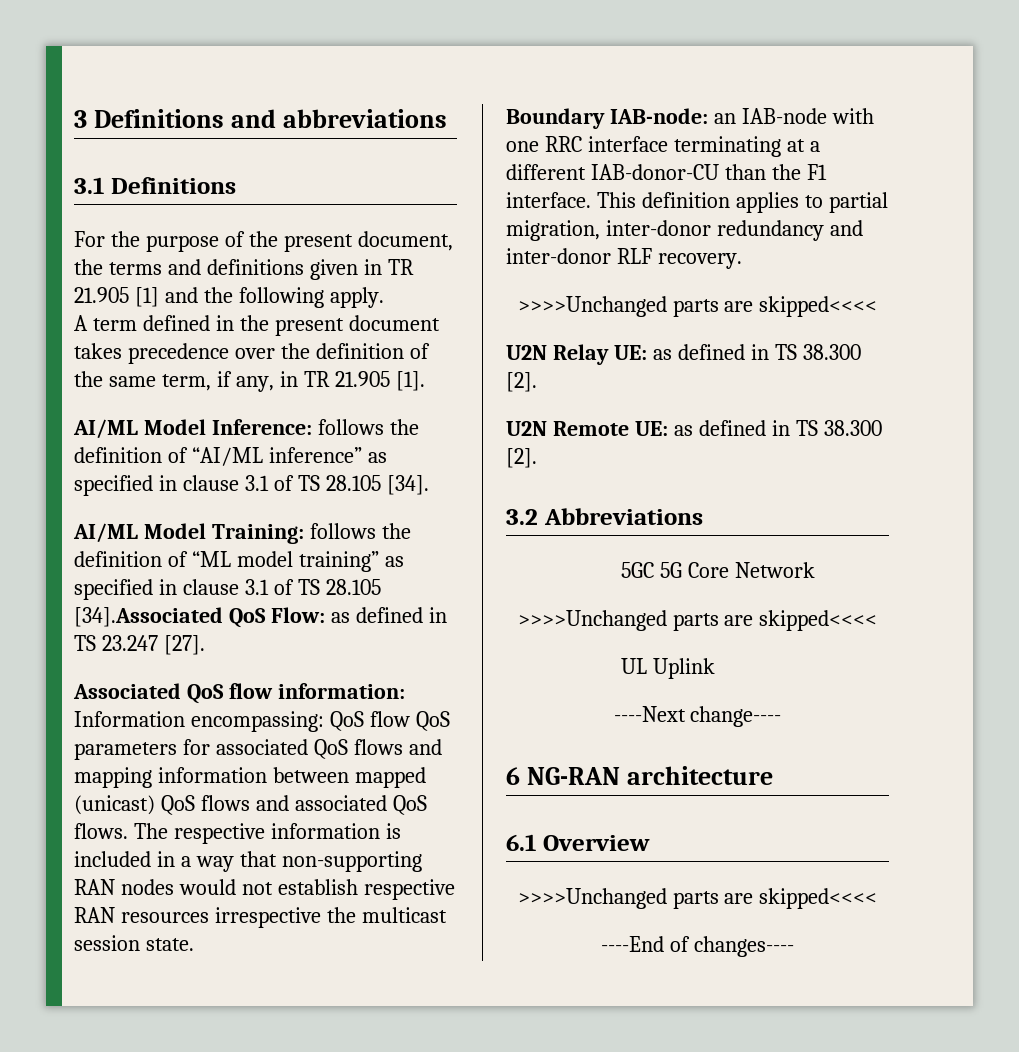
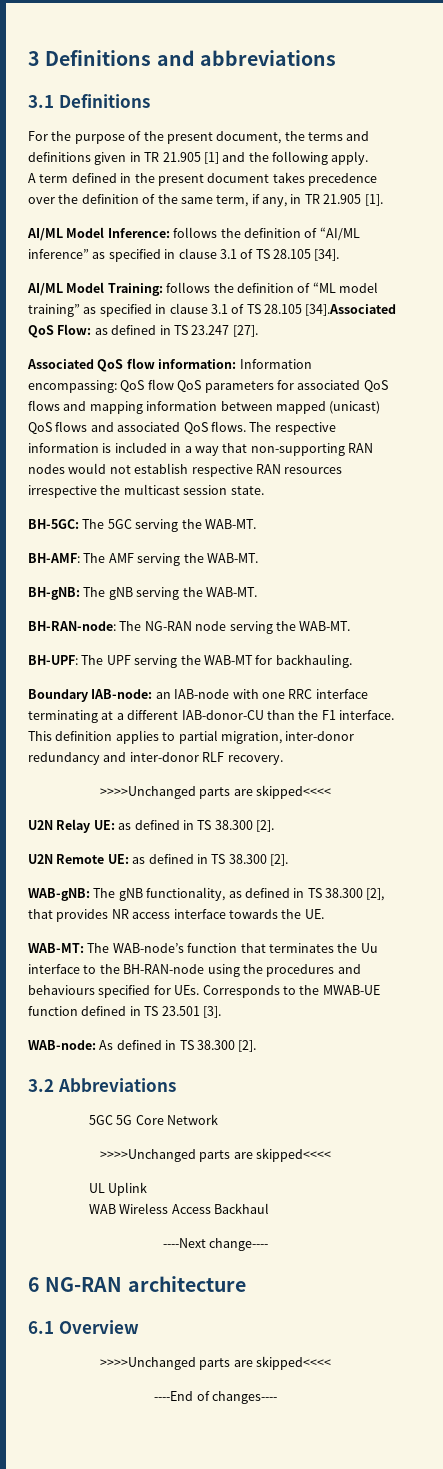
+ BH-5GC: The 5GC serving the WAB-MT.
+ BH-AMF: The AMF serving the WAB-MT.
+ BH-gNB: The gNB serving the WAB-MT.
+ BH-RAN-node: The NG-RAN node serving the WAB-MT.
+ BH-UPF: The UPF serving the WAB-MT for backhauling.
+ WAB-gNB: The gNB functionality, as defined in TS 38.300 [2], that provides NR access interface towards the UE.
+ WAB-MT: The WAB-node’s function that terminates the Uu interface to the BH-RAN-node using the procedures and behaviours specified for UEs. Corresponds to the MWAB-UE function defined in TS 23.501 [3].
+ WAB-node: As defined in TS 38.300 [2].
+ WAB Wireless Access Backhaul

